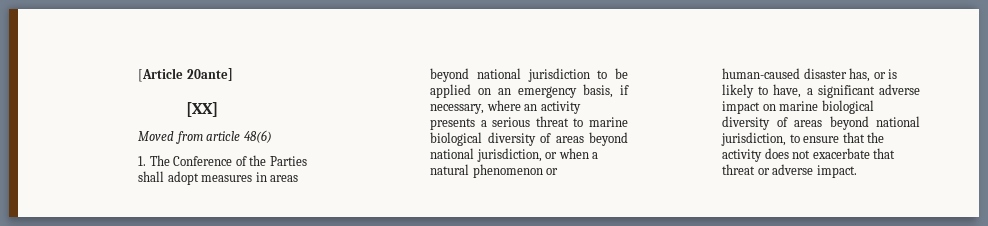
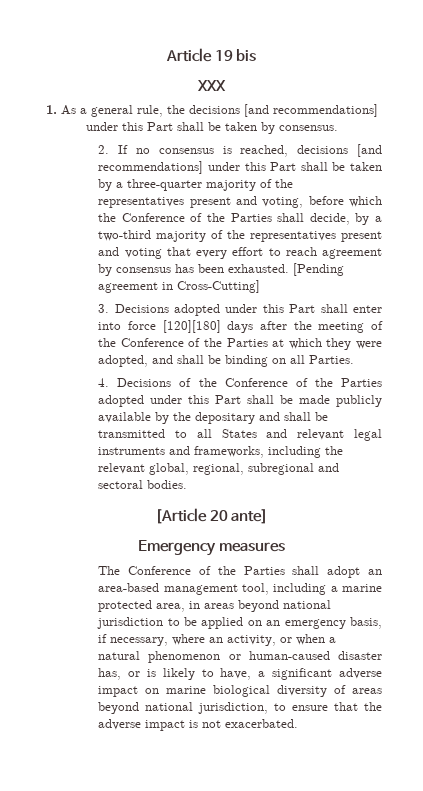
- [Article 20ante]
- [XX]
- Moved from article 48(6)
- 1. The Conference of the Parties shall adopt measures in areas beyond national jurisdiction to be applied on an emergency basis, if necessary, where an activity presents a serious threat to marine biological diversity of areas beyond national jurisdiction, or when a natural phenomenon or human-caused disaster has, or is likely to have, a significant adverse impact on marine biological diversity of areas beyond national jurisdiction, to ensure that the activity does not exacerbate that threat or adverse impact.
+ Article 19 bis
+ XXX
+ 1. As a general rule, the decisions [and recommendations] under this Part shall be taken by consensus.
+ 2. If no consensus is reached, decisions [and recommendations] under this Part shall be taken by a three-quarter majority of the representatives present and voting, before which the Conference of the Parties shall decide, by a two-third majority of the representatives present and voting that every effort to reach agreement by consensus has been exhausted. [Pending agreement in Cross-Cutting]
+ 3. Decisions adopted under this Part shall enter into force [120][180] days after the meeting of the Conference of the Parties at which they were adopted, and shall be binding on all Parties.
+ 4. Decisions of the Conference of the Parties adopted under this Part shall be made publicly available by the depositary and shall be transmitted to all States and relevant legal instruments and frameworks, including the relevant global, regional, subregional and sectoral bodies.
+ [Article 20 ante]
+ Emergency measures
+ The Conference of the Parties shall adopt an area-based management tool, including a marine protected area, in areas beyond national jurisdiction to be applied on an emergency basis, if necessary, where an activity, or when a natural phenomenon or human-caused disaster has, or is likely to have, a significant adverse impact on marine biological diversity of areas beyond national jurisdiction, to ensure that the adverse impact is not exacerbated.

